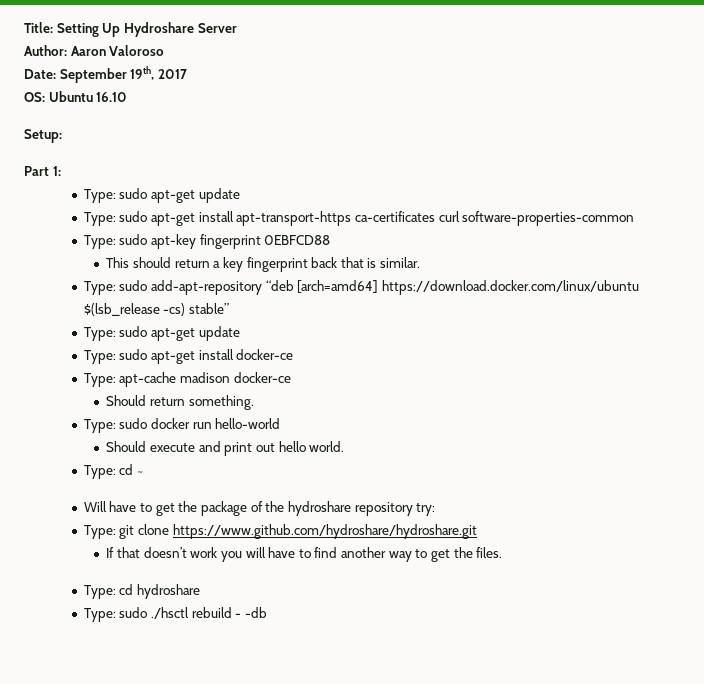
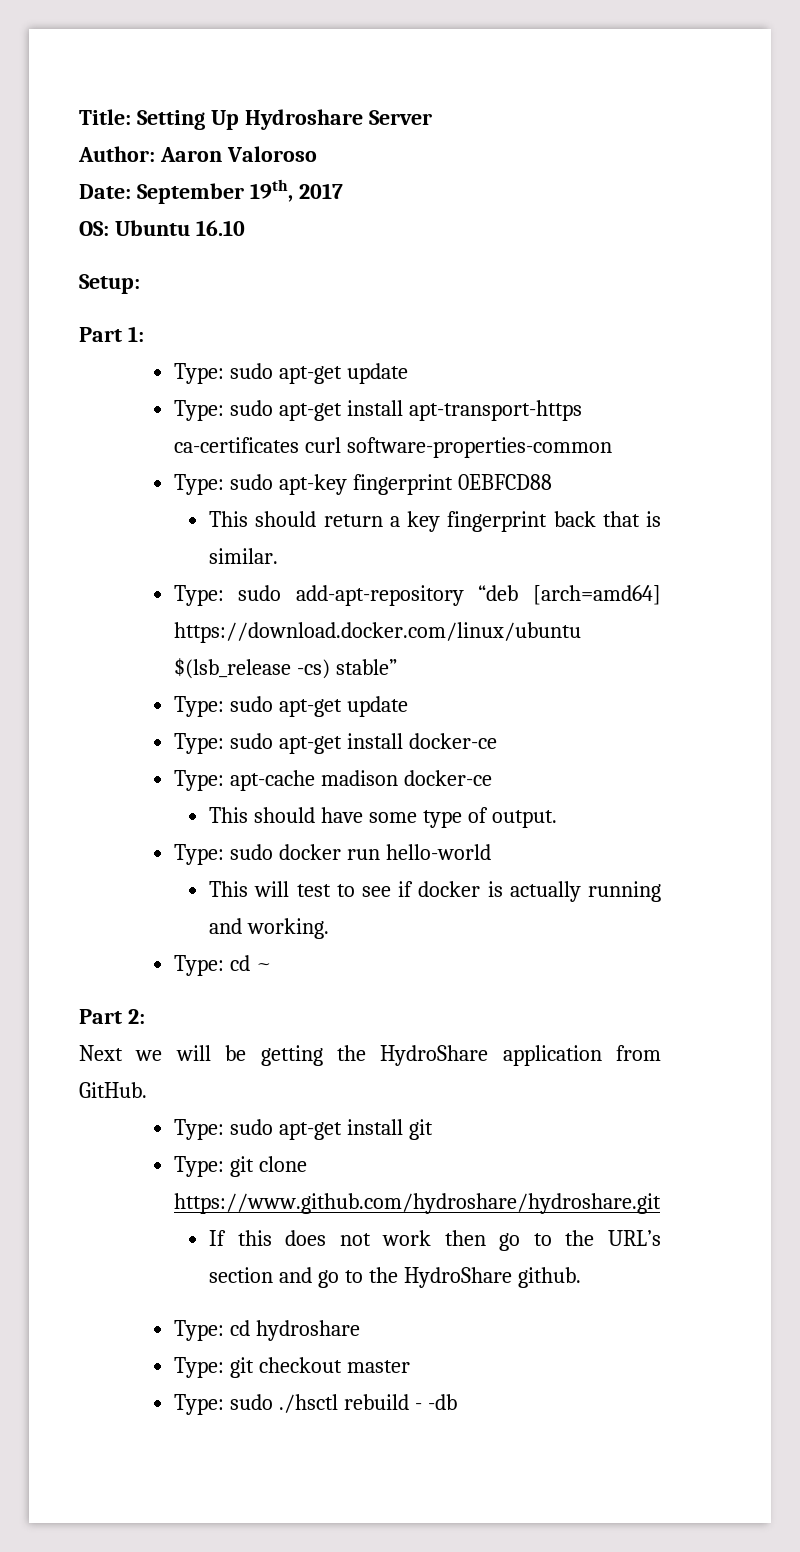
- Should return something.
+ This should have some type of output.
- Should execute and print out hello world.
+ This will test to see if docker is actually running and working.
  Type: cd ~
- Will have to get the package of the hydroshare repository try:
+ Part 2:
+ Next we will be getting the HydroShare application from GitHub.
+ Type: sudo apt-get install git
- If that doesn’t work you will have to find another way to get the files.
+ If this does not work then go to the URL’s section and go to the HydroShare github.
+ Type: git checkout master

